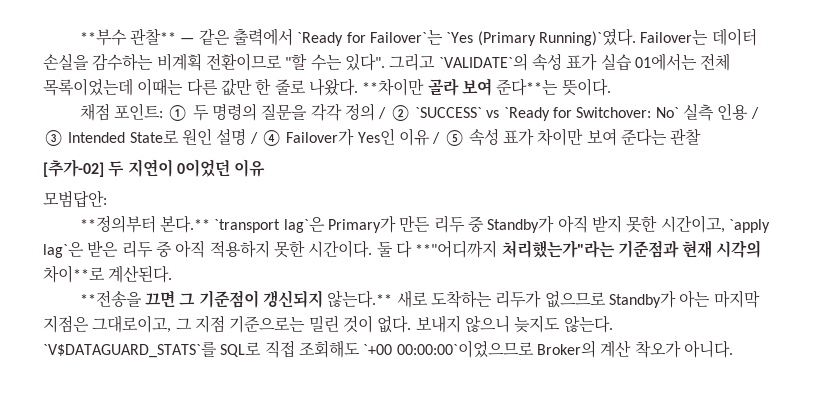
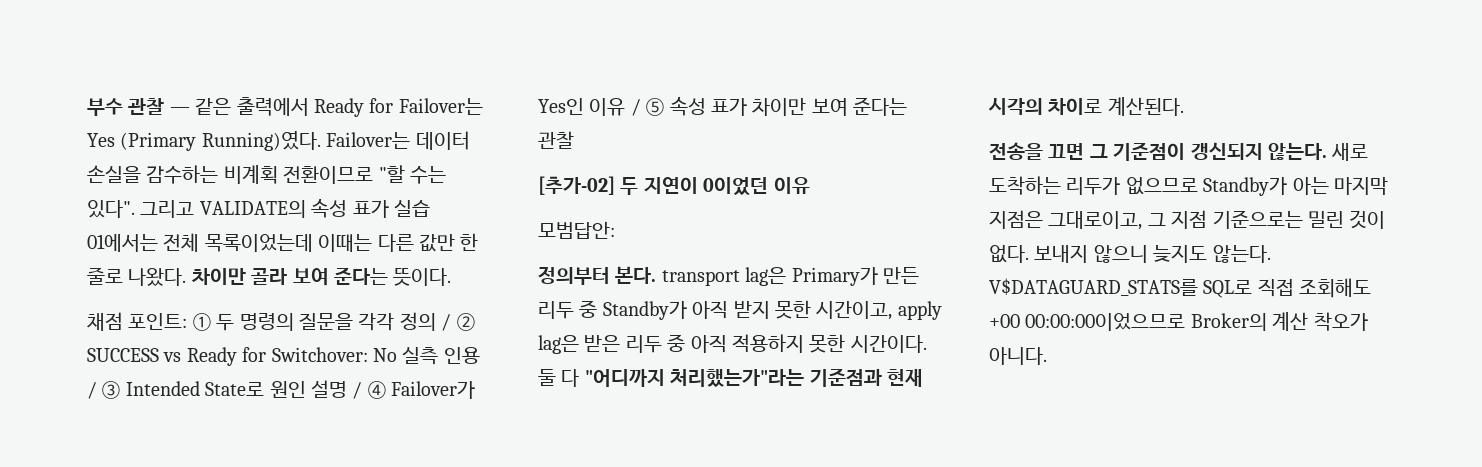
- **부수 관찰** — 같은 출력에서 `Ready for Failover`는 `Yes (Primary Running)`였다.
+ 부수 관찰 — 같은 출력에서 Ready for Failover는 Yes (Primary Running)였다.
- 그리고 `VALIDATE`의 속성 표가 실습 01에서는 전체 목록이었는데 이때는 다른 값만 한 줄로 나왔다.
+ 그리고 VALIDATE의 속성 표가 실습 01에서는 전체 목록이었는데 이때는 다른 값만 한 줄로 나왔다.
- **차이만 골라 보여 준다**는 뜻이다.
+ 차이만 골라 보여 준다는 뜻이다.
- 채점 포인트: ① 두 명령의 질문을 각각 정의 / ② `SUCCESS` vs `Ready for Switchover: No` 실측 인용 / ③ Intended State로 원인 설명 / ④ Failover가 Yes인 이유 / ⑤ 속성 표가 차이만 보여 준다는 관찰
+ 채점 포인트: ① 두 명령의 질문을 각각 정의 / ② SUCCESS vs Ready for Switchover: No 실측 인용 / ③ Intended State로 원인 설명 / ④ Failover가 Yes인 이유 / ⑤ 속성 표가 차이만 보여 준다는 관찰
- **정의부터 본다.** `transport lag`은 Primary가 만든 리두 중 Standby가 아직 받지 못한 시간이고, `apply lag`은 받은 리두 중 아직 적용하지 못한 시간이다.
+ 정의부터 본다. transport lag은 Primary가 만든 리두 중 Standby가 아직 받지 못한 시간이고, apply lag은 받은 리두 중 아직 적용하지 못한 시간이다.
- 둘 다 **"어디까지 처리했는가"라는 기준점과 현재 시각의 차이**로 계산된다.
+ 둘 다 "어디까지 처리했는가"라는 기준점과 현재 시각의 차이로 계산된다.
- **전송을 끄면 그 기준점이 갱신되지 않는다.** 새로 도착하는 리두가 없으므로 Standby가 아는 마지막 지점은 그대로이고, 그 지점 기준으로는 밀린 것이 없다.
+ 전송을 끄면 그 기준점이 갱신되지 않는다. 새로 도착하는 리두가 없으므로 Standby가 아는 마지막 지점은 그대로이고, 그 지점 기준으로는 밀린 것이 없다.
- `V$DATAGUARD_STATS`를 SQL로 직접 조회해도 `+00 00:00:00`이었으므로 Broker의 계산 착오가 아니다.
+ V$DATAGUARD_STATS를 SQL로 직접 조회해도 +00 00:00:00이었으므로 Broker의 계산 착오가 아니다.

